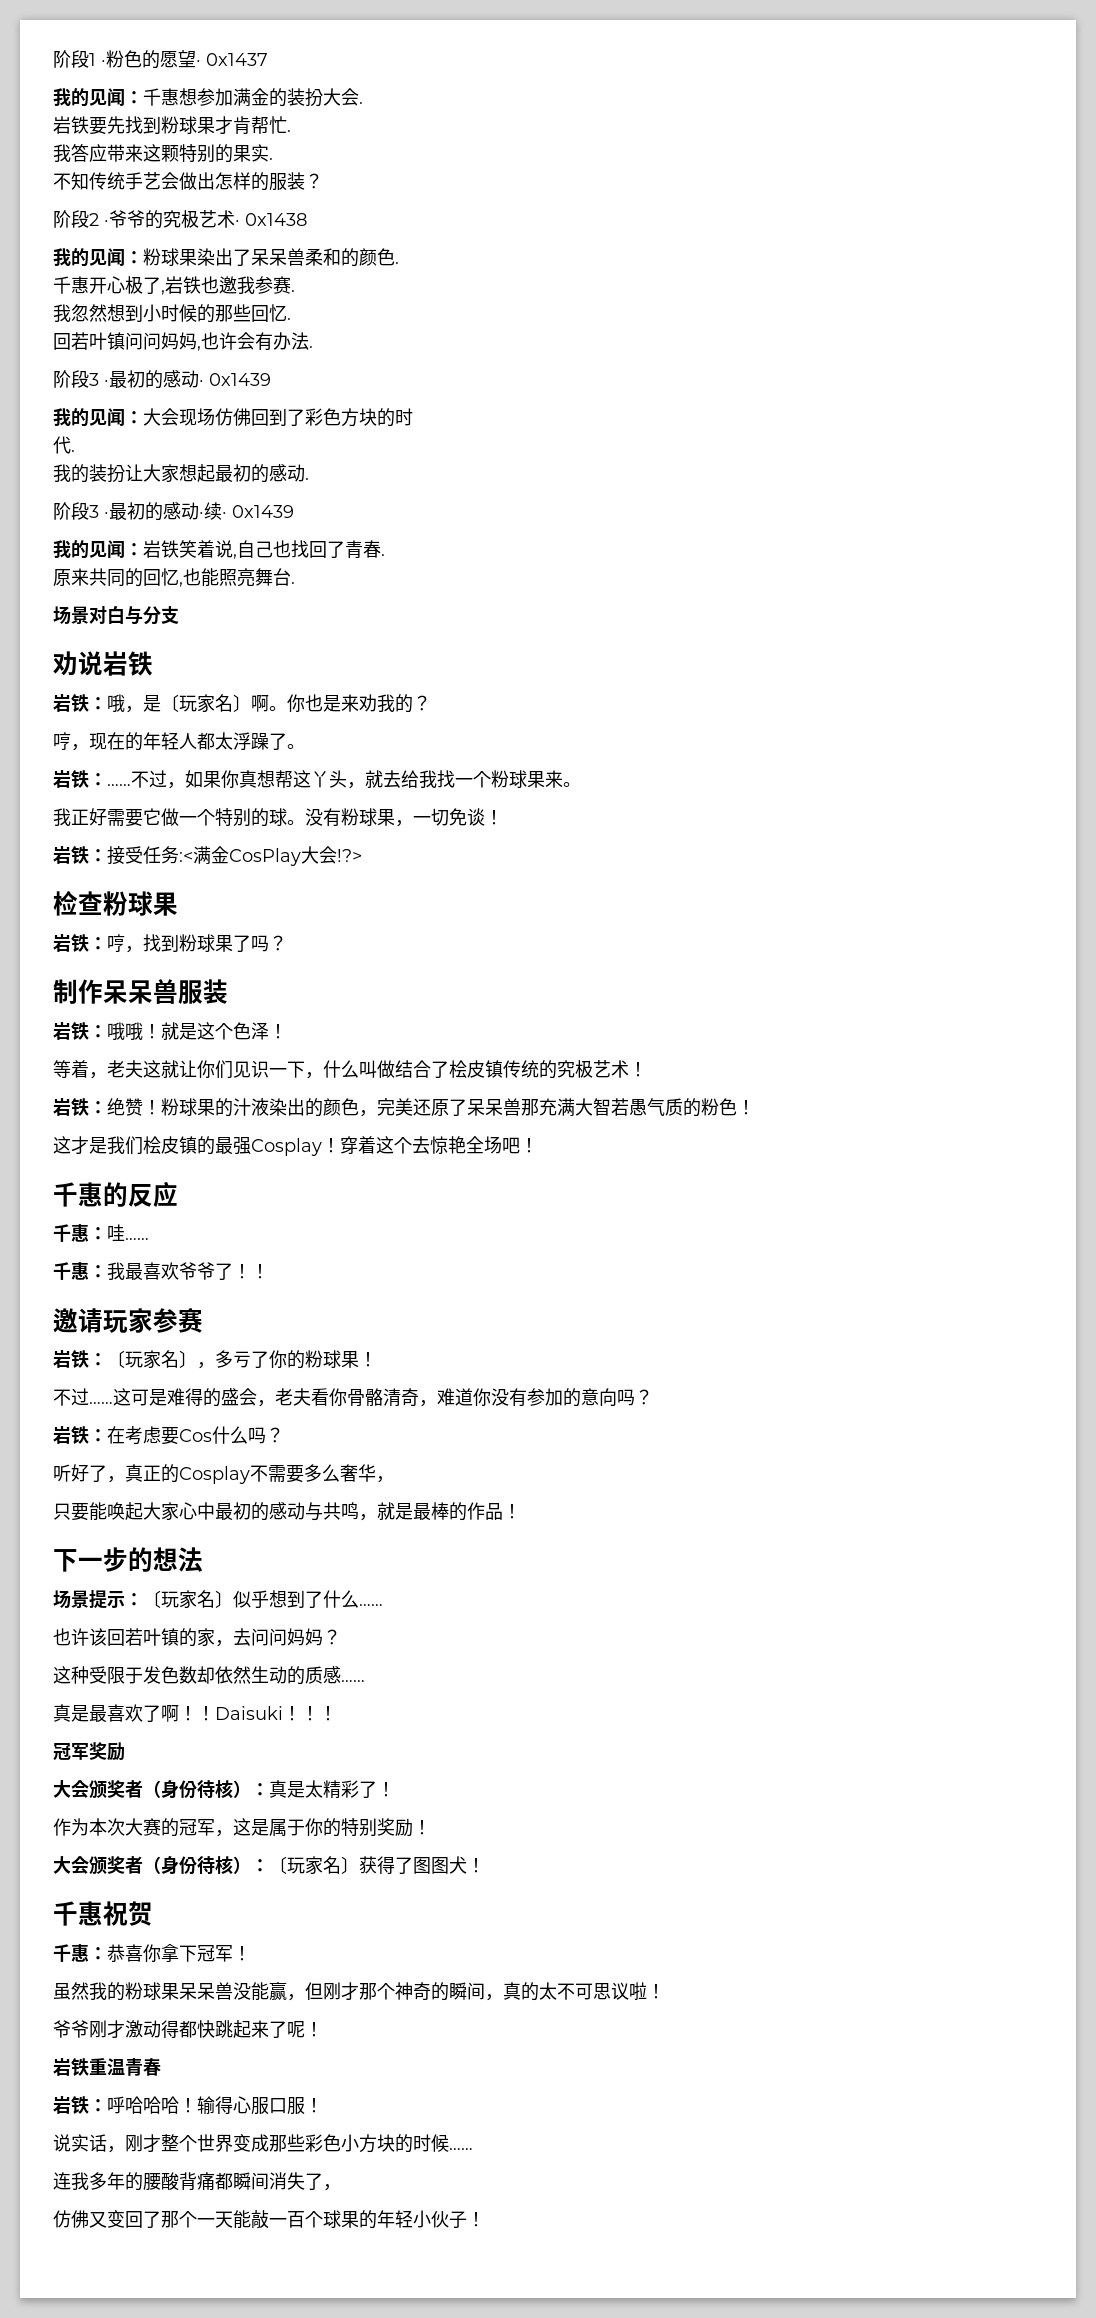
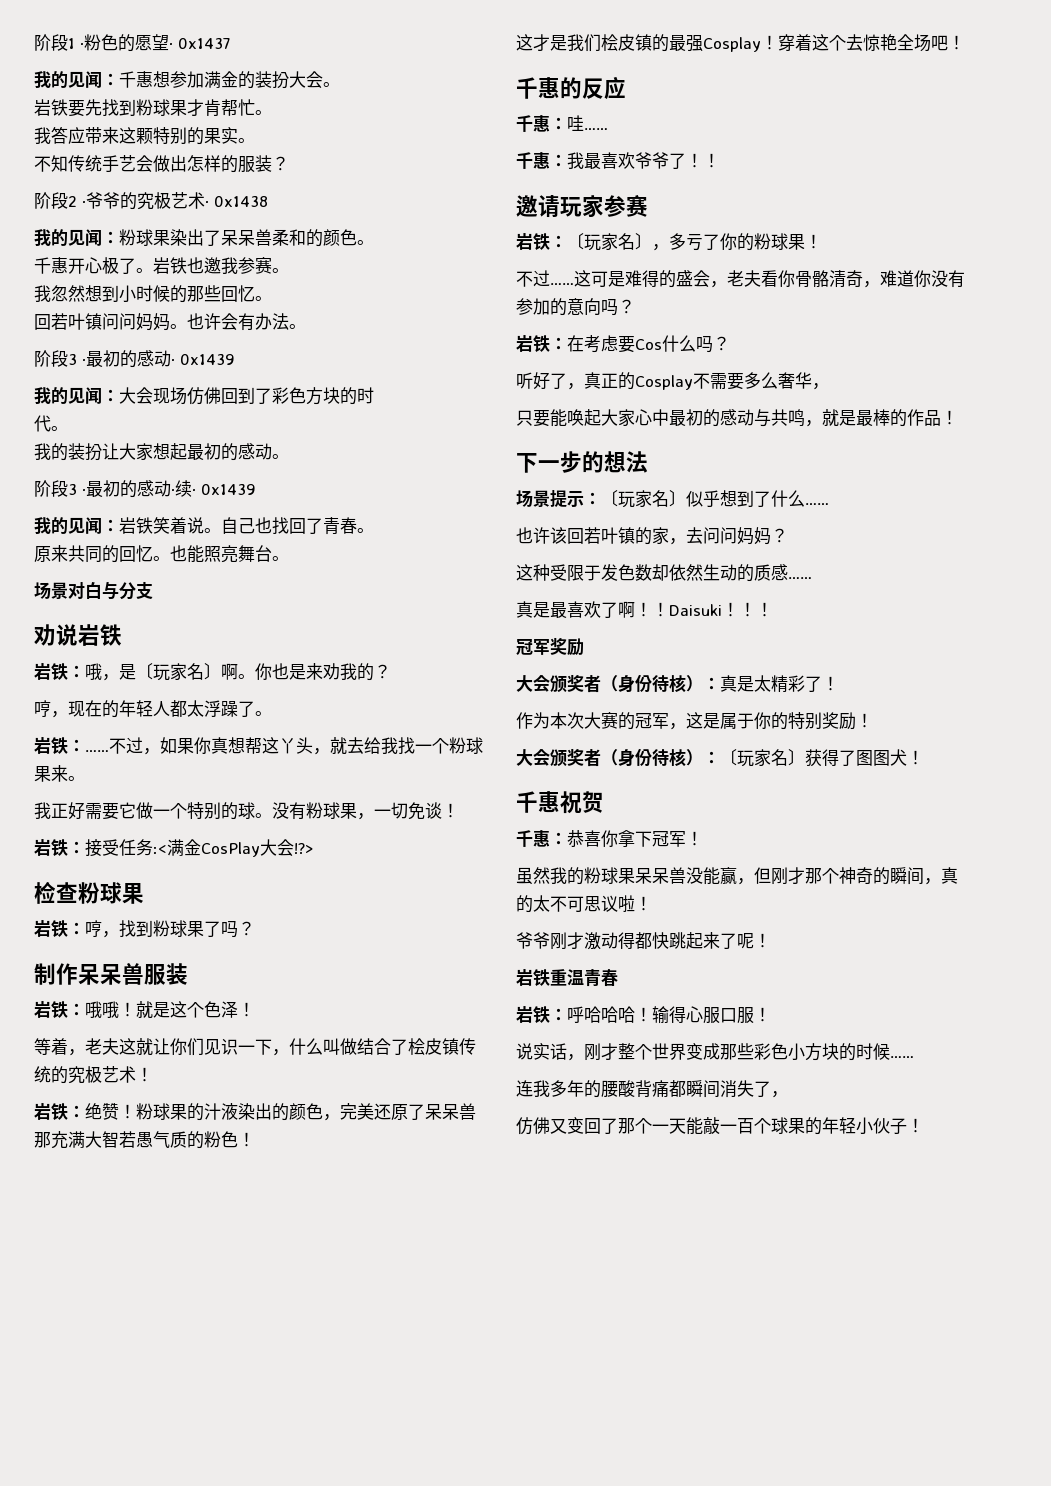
- 我的见闻：千惠想参加满金的装扮大会.
+ 我的见闻：千惠想参加满金的装扮大会。
- 岩铁要先找到粉球果才肯帮忙.
+ 岩铁要先找到粉球果才肯帮忙。
- 我答应带来这颗特别的果实.
+ 我答应带来这颗特别的果实。
- 我的见闻：粉球果染出了呆呆兽柔和的颜色.
+ 我的见闻：粉球果染出了呆呆兽柔和的颜色。
- 千惠开心极了,岩铁也邀我参赛.
+ 千惠开心极了。岩铁也邀我参赛。
- 我忽然想到小时候的那些回忆.
+ 我忽然想到小时候的那些回忆。
- 回若叶镇问问妈妈,也许会有办法.
+ 回若叶镇问问妈妈。也许会有办法。
- 代.
+ 代。
- 我的装扮让大家想起最初的感动.
+ 我的装扮让大家想起最初的感动。
- 我的见闻：岩铁笑着说,自己也找回了青春.
+ 我的见闻：岩铁笑着说。自己也找回了青春。
- 原来共同的回忆,也能照亮舞台.
+ 原来共同的回忆。也能照亮舞台。

